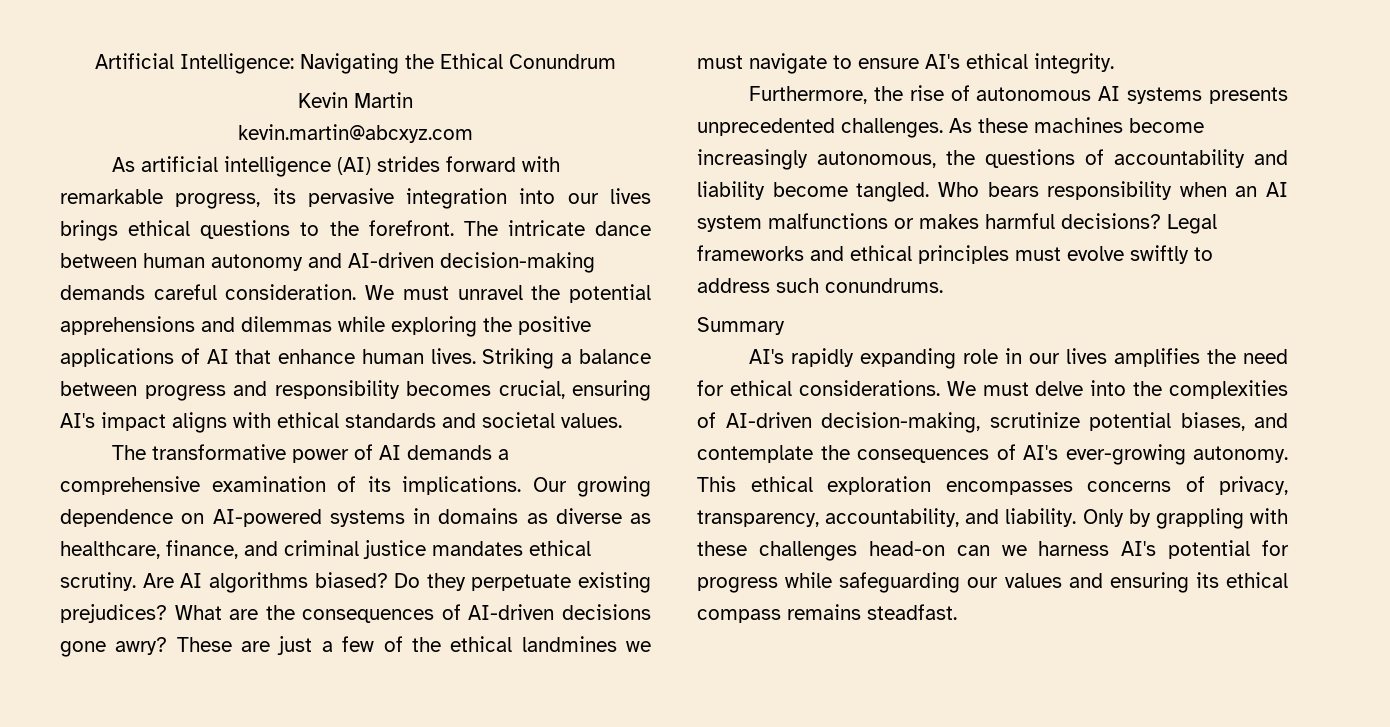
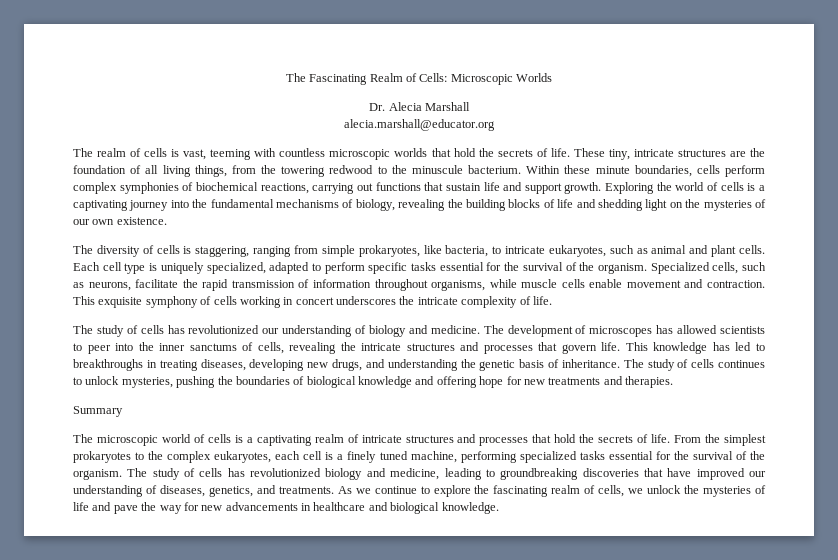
- Artificial Intelligence: Navigating the Ethical Conundrum
- Kevin Martin
- kevin.martin@abcxyz.com
- As artificial intelligence (AI) strides forward with remarkable progress, its pervasive integration into our lives brings ethical questions to the forefront. The intricate dance between human autonomy and AI-driven decision-making demands careful consideration. We must unravel the potential apprehensions and dilemmas while exploring the positive applications of AI that enhance human lives. Striking a balance between progress and responsibility becomes crucial, ensuring AI's impact aligns with ethical standards and societal values.
- The transformative power of AI demands a comprehensive examination of its implications. Our growing dependence on AI-powered systems in domains as diverse as healthcare, finance, and criminal justice mandates ethical scrutiny. Are AI algorithms biased? Do they perpetuate existing prejudices? What are the consequences of AI-driven decisions gone awry? These are just a few of the ethical landmines we must navigate to ensure AI's ethical integrity.
- Furthermore, the rise of autonomous AI systems presents unprecedented challenges. As these machines become increasingly autonomous, the questions of accountability and liability become tangled. Who bears responsibility when an AI system malfunctions or makes harmful decisions? Legal frameworks and ethical principles must evolve swiftly to address such conundrums.
+ The Fascinating Realm of Cells: Microscopic Worlds
+ Dr. Alecia Marshall
+ alecia.marshall@educator.org
+ The realm of cells is vast, teeming with countless microscopic worlds that hold the secrets of life. These tiny, intricate structures are the foundation of all living things, from the towering redwood to the minuscule bacterium. Within these minute boundaries, cells perform complex symphonies of biochemical reactions, carrying out functions that sustain life and support growth. Exploring the world of cells is a captivating journey into the fundamental mechanisms of biology, revealing the building blocks of life and shedding light on the mysteries of our own existence.
+ The diversity of cells is staggering, ranging from simple prokaryotes, like bacteria, to intricate eukaryotes, such as animal and plant cells. Each cell type is uniquely specialized, adapted to perform specific tasks essential for the survival of the organism. Specialized cells, such as neurons, facilitate the rapid transmission of information throughout organisms, while muscle cells enable movement and contraction. This exquisite symphony of cells working in concert underscores the intricate complexity of life.
+ The study of cells has revolutionized our understanding of biology and medicine. The development of microscopes has allowed scientists to peer into the inner sanctums of cells, revealing the intricate structures and processes that govern life. This knowledge has led to breakthroughs in treating diseases, developing new drugs, and understanding the genetic basis of inheritance. The study of cells continues to unlock mysteries, pushing the boundaries of biological knowledge and offering hope for new treatments and therapies.
  Summary
- AI's rapidly expanding role in our lives amplifies the need for ethical considerations. We must delve into the complexities of AI-driven decision-making, scrutinize potential biases, and contemplate the consequences of AI's ever-growing autonomy. This ethical exploration encompasses concerns of privacy, transparency, accountability, and liability. Only by grappling with these challenges head-on can we harness AI's potential for progress while safeguarding our values and ensuring its ethical compass remains steadfast.
+ The microscopic world of cells is a captivating realm of intricate structures and processes that hold the secrets of life. From the simplest prokaryotes to the complex eukaryotes, each cell is a finely tuned machine, performing specialized tasks essential for the survival of the organism. The study of cells has revolutionized biology and medicine, leading to groundbreaking discoveries that have improved our understanding of diseases, genetics, and treatments. As we continue to explore the fascinating realm of cells, we unlock the mysteries of life and pave the way for new advancements in healthcare and biological knowledge.

